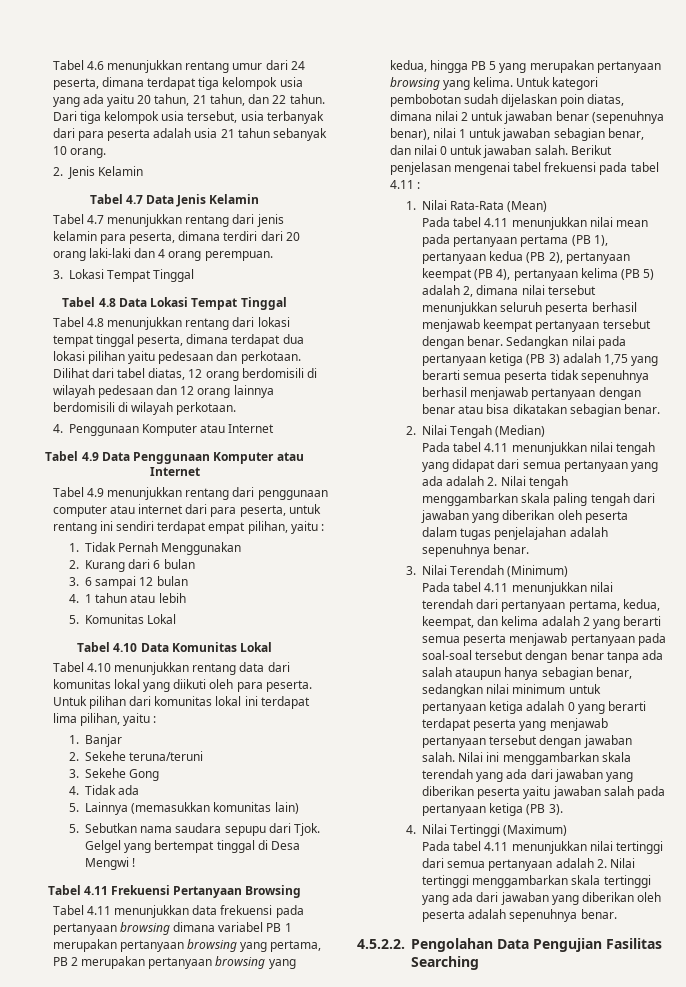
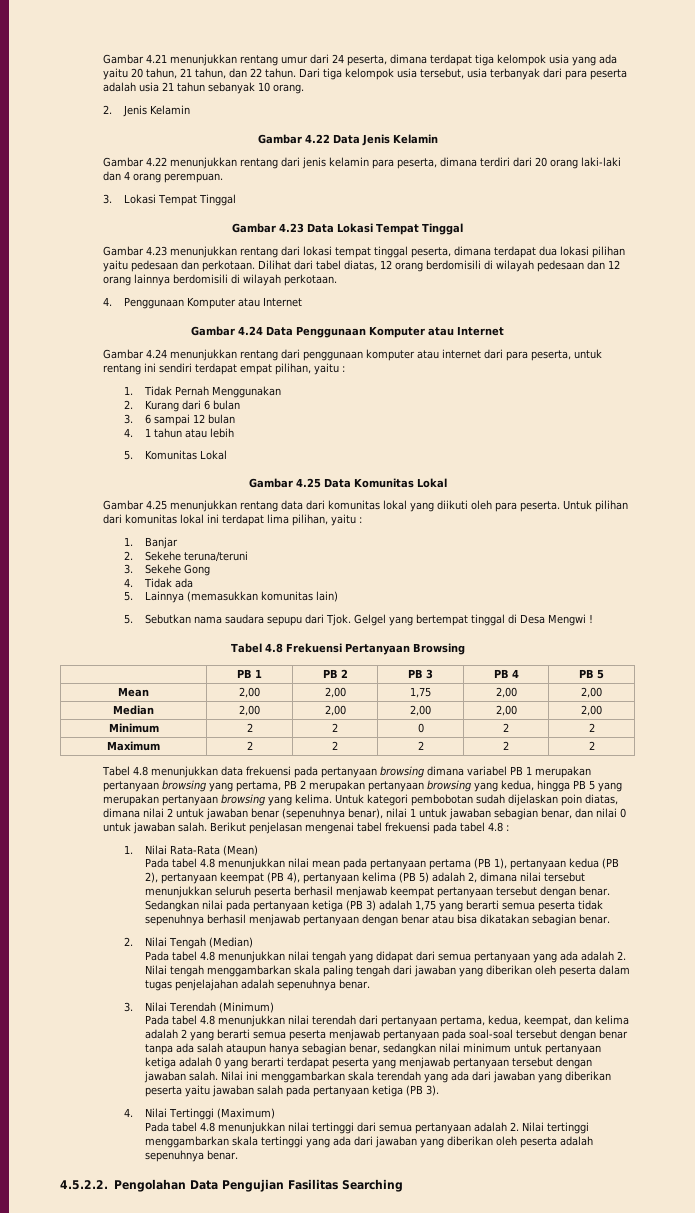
- Tabel 4.6 menunjukkan rentang umur dari 24 peserta, dimana terdapat tiga kelompok usia yang ada yaitu 20 tahun, 21 tahun, dan 22 tahun.
+ Gambar 4.21 menunjukkan rentang umur dari 24 peserta, dimana terdapat tiga kelompok usia yang ada yaitu 20 tahun, 21 tahun, dan 22 tahun.
- Tabel 4.7 Data Jenis Kelamin
+ Gambar 4.22 Data Jenis Kelamin
- Tabel 4.7 menunjukkan rentang dari jenis kelamin para peserta, dimana terdiri dari 20 orang laki-laki dan 4 orang perempuan.
+ Gambar 4.22 menunjukkan rentang dari jenis kelamin para peserta, dimana terdiri dari 20 orang laki-laki dan 4 orang perempuan.
- Tabel 4.8 Data Lokasi Tempat Tinggal
+ Gambar 4.23 Data Lokasi Tempat Tinggal
- Tabel 4.8 menunjukkan rentang dari lokasi tempat tinggal peserta, dimana terdapat dua lokasi pilihan yaitu pedesaan dan perkotaan.
+ Gambar 4.23 menunjukkan rentang dari lokasi tempat tinggal peserta, dimana terdapat dua lokasi pilihan yaitu pedesaan dan perkotaan.
- Tabel 4.9 Data Penggunaan Komputer atau Internet
+ Gambar 4.24 Data Penggunaan Komputer atau Internet
- Tabel 4.9 menunjukkan rentang dari penggunaan computer atau internet dari para peserta, untuk rentang ini sendiri terdapat empat pilihan, yaitu :
+ Gambar 4.24 menunjukkan rentang dari penggunaan komputer atau internet dari para peserta, untuk rentang ini sendiri terdapat empat pilihan, yaitu :
- Tabel 4.10 Data Komunitas Lokal
+ Gambar 4.25 Data Komunitas Lokal
- Tabel 4.10 menunjukkan rentang data dari komunitas lokal yang diikuti oleh para peserta.
+ Gambar 4.25 menunjukkan rentang data dari komunitas lokal yang diikuti oleh para peserta.
- Tabel 4.11 Frekuensi Pertanyaan Browsing
+ Tabel 4.8 Frekuensi Pertanyaan Browsing
- Tabel 4.11 menunjukkan data frekuensi pada pertanyaan browsing dimana variabel PB 1 merupakan pertanyaan browsing yang pertama, PB 2 merupakan pertanyaan browsing yang kedua, hingga PB 5 yang merupakan pertanyaan browsing yang kelima.
+ | PB 1 | PB 2 | PB 3 | PB 4 | PB 5
+ Mean | 2,00 | 2,00 | 1,75 | 2,00 | 2,00
+ Median | 2,00 | 2,00 | 2,00 | 2,00 | 2,00
+ Minimum | 2 | 2 | 0 | 2 | 2
+ Maximum | 2 | 2 | 2 | 2 | 2
+ Tabel 4.8 menunjukkan data frekuensi pada pertanyaan browsing dimana variabel PB 1 merupakan pertanyaan browsing yang pertama, PB 2 merupakan pertanyaan browsing yang kedua, hingga PB 5 yang merupakan pertanyaan browsing yang kelima.
- Berikut penjelasan mengenai tabel frekuensi pada tabel 4.11 :
+ Berikut penjelasan mengenai tabel frekuensi pada tabel 4.8 :
- Pada tabel 4.11 menunjukkan nilai mean pada pertanyaan pertama (PB 1), pertanyaan kedua (PB 2), pertanyaan keempat (PB 4), pertanyaan kelima (PB 5) adalah 2, dimana nilai tersebut menunjukkan seluruh peserta berhasil menjawab keempat pertanyaan tersebut dengan benar.
+ Pada tabel 4.8 menunjukkan nilai mean pada pertanyaan pertama (PB 1), pertanyaan kedua (PB 2), pertanyaan keempat (PB 4), pertanyaan kelima (PB 5) adalah 2, dimana nilai tersebut menunjukkan seluruh peserta berhasil menjawab keempat pertanyaan tersebut dengan benar.
- Pada tabel 4.11 menunjukkan nilai tengah yang didapat dari semua pertanyaan yang ada adalah 2. Nilai tengah menggambarkan skala paling tengah dari jawaban yang diberikan oleh peserta dalam tugas penjelajahan adalah sepenuhnya benar.
+ Pada tabel 4.8 menunjukkan nilai tengah yang didapat dari semua pertanyaan yang ada adalah 2. Nilai tengah menggambarkan skala paling tengah dari jawaban yang diberikan oleh peserta dalam tugas penjelajahan adalah sepenuhnya benar.
- Pada tabel 4.11 menunjukkan nilai terendah dari pertanyaan pertama, kedua, keempat, dan kelima adalah 2 yang berarti semua peserta menjawab pertanyaan pada soal-soal tersebut dengan benar tanpa ada salah ataupun hanya sebagian benar, sedangkan nilai minimum untuk pertanyaan ketiga adalah 0 yang berarti terdapat peserta yang menjawab pertanyaan tersebut dengan jawaban salah.
+ Pada tabel 4.8 menunjukkan nilai terendah dari pertanyaan pertama, kedua, keempat, dan kelima adalah 2 yang berarti semua peserta menjawab pertanyaan pada soal-soal tersebut dengan benar tanpa ada salah ataupun hanya sebagian benar, sedangkan nilai minimum untuk pertanyaan ketiga adalah 0 yang berarti terdapat peserta yang menjawab pertanyaan tersebut dengan jawaban salah.
- Pada tabel 4.11 menunjukkan nilai tertinggi dari semua pertanyaan adalah 2. Nilai tertinggi menggambarkan skala tertinggi yang ada dari jawaban yang diberikan oleh peserta adalah sepenuhnya benar.
+ Pada tabel 4.8 menunjukkan nilai tertinggi dari semua pertanyaan adalah 2. Nilai tertinggi menggambarkan skala tertinggi yang ada dari jawaban yang diberikan oleh peserta adalah sepenuhnya benar.

